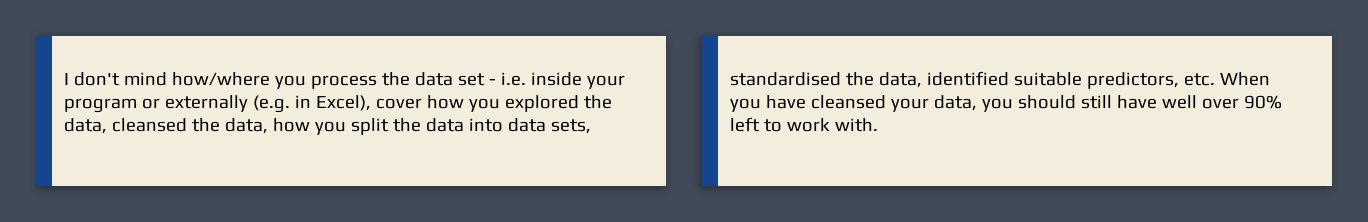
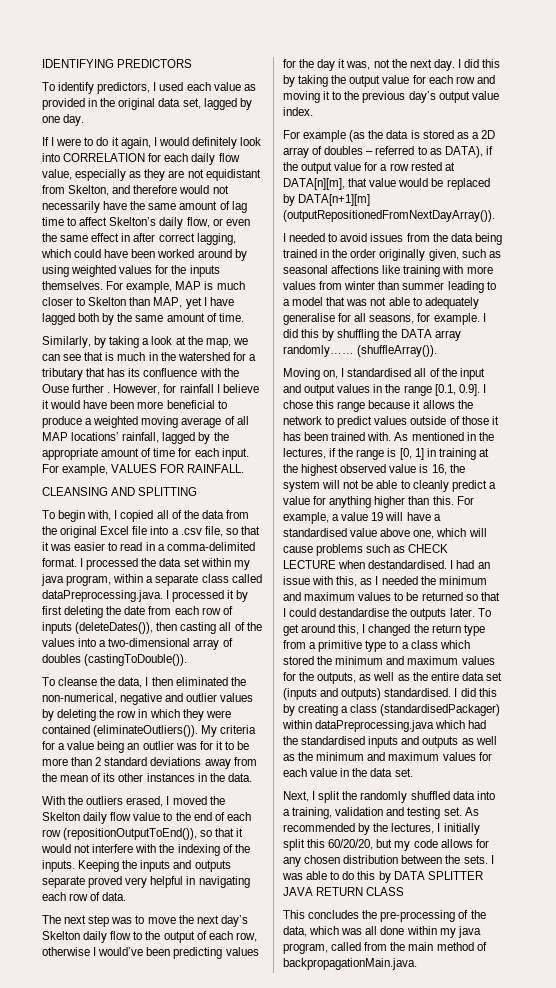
- I don't mind how/where you process the data set - i.e. inside your program or externally (e.g. in Excel), cover how you explored the data, cleansed the data, how you split the data into data sets, standardised the data, identified suitable predictors, etc. When you have cleansed your data, you should still have well over 90% left to work with.
+ IDENTIFYING PREDICTORS
+ To identify predictors, I used each value as provided in the original data set, lagged by one day.
+ If I were to do it again, I would definitely look into CORRELATION for each daily flow value, especially as they are not equidistant from Skelton, and therefore would not necessarily have the same amount of lag time to affect Skelton’s daily flow, or even the same effect in after correct lagging, which could have been worked around by using weighted values for the inputs themselves. For example, MAP is much closer to Skelton than MAP, yet I have lagged both by the same amount of time.
+ Similarly, by taking a look at the map, we can see that is much in the watershed for a tributary that has its confluence with the Ouse further . However, for rainfall I believe it would have been more beneficial to produce a weighted moving average of all MAP locations’ rainfall, lagged by the appropriate amount of time for each input. For example, VALUES FOR RAINFALL.
+ CLEANSING AND SPLITTING
+ To begin with, I copied all of the data from the original Excel file into a .csv file, so that it was easier to read in a comma-delimited format. I processed the data set within my java program, within a separate class called dataPreprocessing.java. I processed it by first deleting the date from each row of inputs (deleteDates()), then casting all of the values into a two-dimensional array of doubles (castingToDouble()).
+ To cleanse the data, I then eliminated the non-numerical, negative and outlier values by deleting the row in which they were contained (eliminateOutliers()). My criteria for a value being an outlier was for it to be more than 2 standard deviations away from the mean of its other instances in the data.
+ With the outliers erased, I moved the Skelton daily flow value to the end of each row (repositionOutputToEnd()), so that it would not interfere with the indexing of the inputs. Keeping the inputs and outputs separate proved very helpful in navigating each row of data.
+ The next step was to move the next day’s Skelton daily flow to the output of each row, otherwise I would’ve been predicting values for the day it was, not the next day. I did this by taking the output value for each row and moving it to the previous day’s output value index.
+ For example (as the data is stored as a 2D array of doubles – referred to as DATA), if the output value for a row rested at DATA[n][m], that value would be replaced by DATA[n+1][m] (outputRepositionedFromNextDayArray()).
+ I needed to avoid issues from the data being trained in the order originally given, such as seasonal affections like training with more values from winter than summer leading to a model that was not able to adequately generalise for all seasons, for example. I did this by shuffling the DATA array randomly…… (shuffleArray()).
+ Moving on, I standardised all of the input and output values in the range [0.1, 0.9]. I chose this range because it allows the network to predict values outside of those it has been trained with. As mentioned in the lectures, if the range is [0, 1] in training at the highest observed value is 16, the system will not be able to cleanly predict a value for anything higher than this. For example, a value 19 will have a standardised value above one, which will cause problems such as CHECK LECTURE when destandardised. I had an issue with this, as I needed the minimum and maximum values to be returned so that I could destandardise the outputs later. To get around this, I changed the return type from a primitive type to a class which stored the minimum and maximum values for the outputs, as well as the entire data set (inputs and outputs) standardised. I did this by creating a class (standardisedPackager) within dataPreprocessing.java which had the standardised inputs and outputs as well as the minimum and maximum values for each value in the data set.
+ Next, I split the randomly shuffled data into a training, validation and testing set. As recommended by the lectures, I initially split this 60/20/20, but my code allows for any chosen distribution between the sets. I was able to do this by DATA SPLITTER JAVA RETURN CLASS
+ This concludes the pre-processing of the data, which was all done within my java program, called from the main method of backpropagationMain.java.

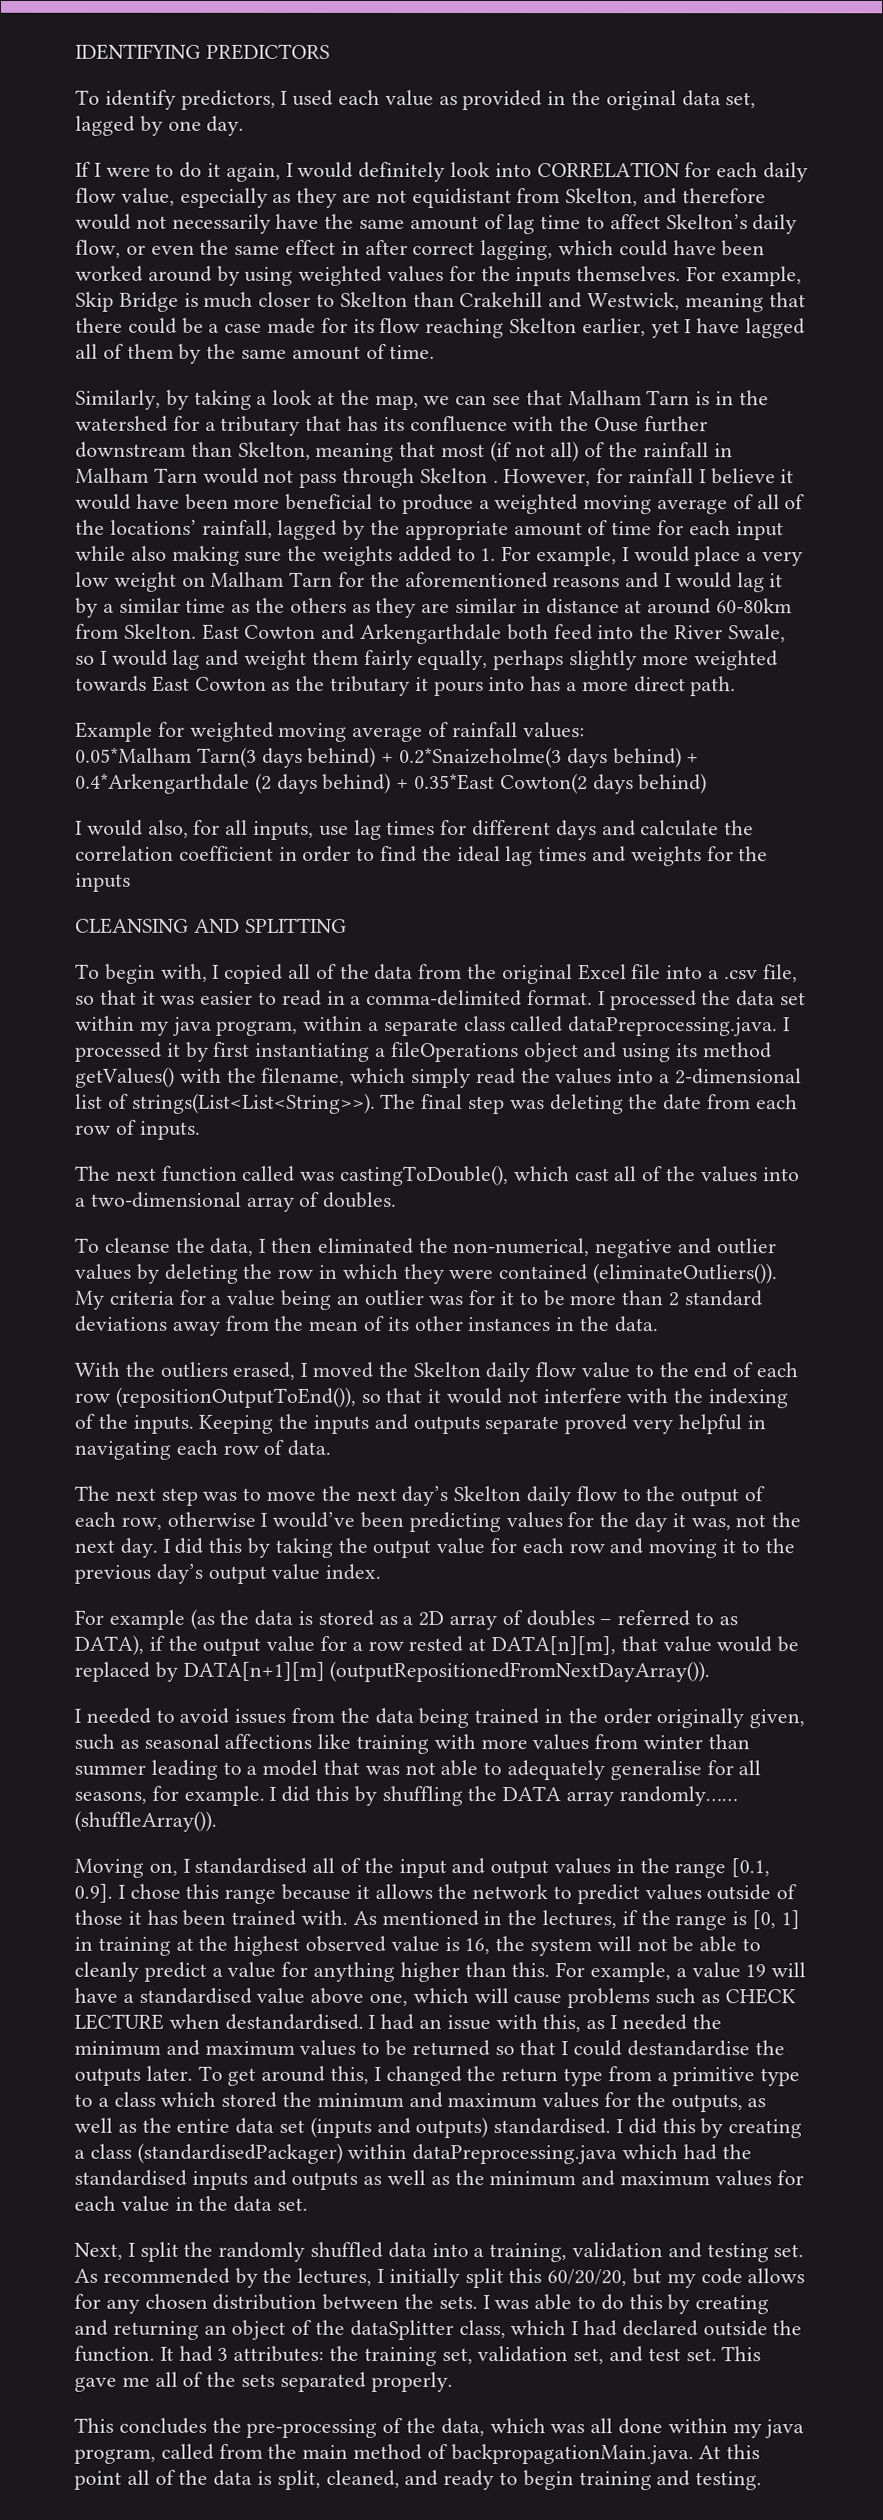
- For example, MAP is much closer to Skelton than MAP, yet I have lagged both by the same amount of time.
+ For example, Skip Bridge is much closer to Skelton than Crakehill and Westwick, meaning that there could be a case made for its flow reaching Skelton earlier, yet I have lagged all of them by the same amount of time.
- Similarly, by taking a look at the map, we can see that is much in the watershed for a tributary that has its confluence with the Ouse further .
+ Similarly, by taking a look at the map, we can see that Malham Tarn is in the watershed for a tributary that has its confluence with the Ouse further downstream than Skelton, meaning that most (if not all) of the rainfall in Malham Tarn would not pass through Skelton .
- However, for rainfall I believe it would have been more beneficial to produce a weighted moving average of all MAP locations’ rainfall, lagged by the appropriate amount of time for each input. For example, VALUES FOR RAINFALL.
+ However, for rainfall I believe it would have been more beneficial to produce a weighted moving average of all of the locations’ rainfall, lagged by the appropriate amount of time for each input while also making sure the weights added to 1. For example, I would place a very low weight on Malham Tarn for the aforementioned reasons and I would lag it by a similar time as the others as they are similar in distance at around 60-80km from Skelton. East Cowton and Arkengarthdale both feed into the River Swale, so I would lag and weight them fairly equally, perhaps slightly more weighted towards East Cowton as the tributary it pours into has a more direct path.
+ Example for weighted moving average of rainfall values:
+ 0.05*Malham Tarn(3 days behind) + 0.2*Snaizeholme(3 days behind) + 0.4*Arkengarthdale (2 days behind) + 0.35*East Cowton(2 days behind)
+ I would also, for all inputs, use lag times for different days and calculate the correlation coefficient in order to find the ideal lag times and weights for the inputs
- I processed the data set within my java program, within a separate class called dataPreprocessing.java. I processed it by first deleting the date from each row of inputs (deleteDates()), then casting all of the values into a two-dimensional array of doubles (castingToDouble()).
+ I processed the data set within my java program, within a separate class called dataPreprocessing.java. I processed it by first instantiating a fileOperations object and using its method getValues() with the filename, which simply read the values into a 2-dimensional list of strings(List<List<String>>). The final step was deleting the date from each row of inputs.
+ The next function called was castingToDouble(), which cast all of the values into a two-dimensional array of doubles.
- I was able to do this by DATA SPLITTER JAVA RETURN CLASS
+ I was able to do this by creating and returning an object of the dataSplitter class, which I had declared outside the function. It had 3 attributes: the training set, validation set, and test set. This gave me all of the sets separated properly.
- This concludes the pre-processing of the data, which was all done within my java program, called from the main method of backpropagationMain.java.
+ This concludes the pre-processing of the data, which was all done within my java program, called from the main method of backpropagationMain.java. At this point all of the data is split, cleaned, and ready to begin training and testing.

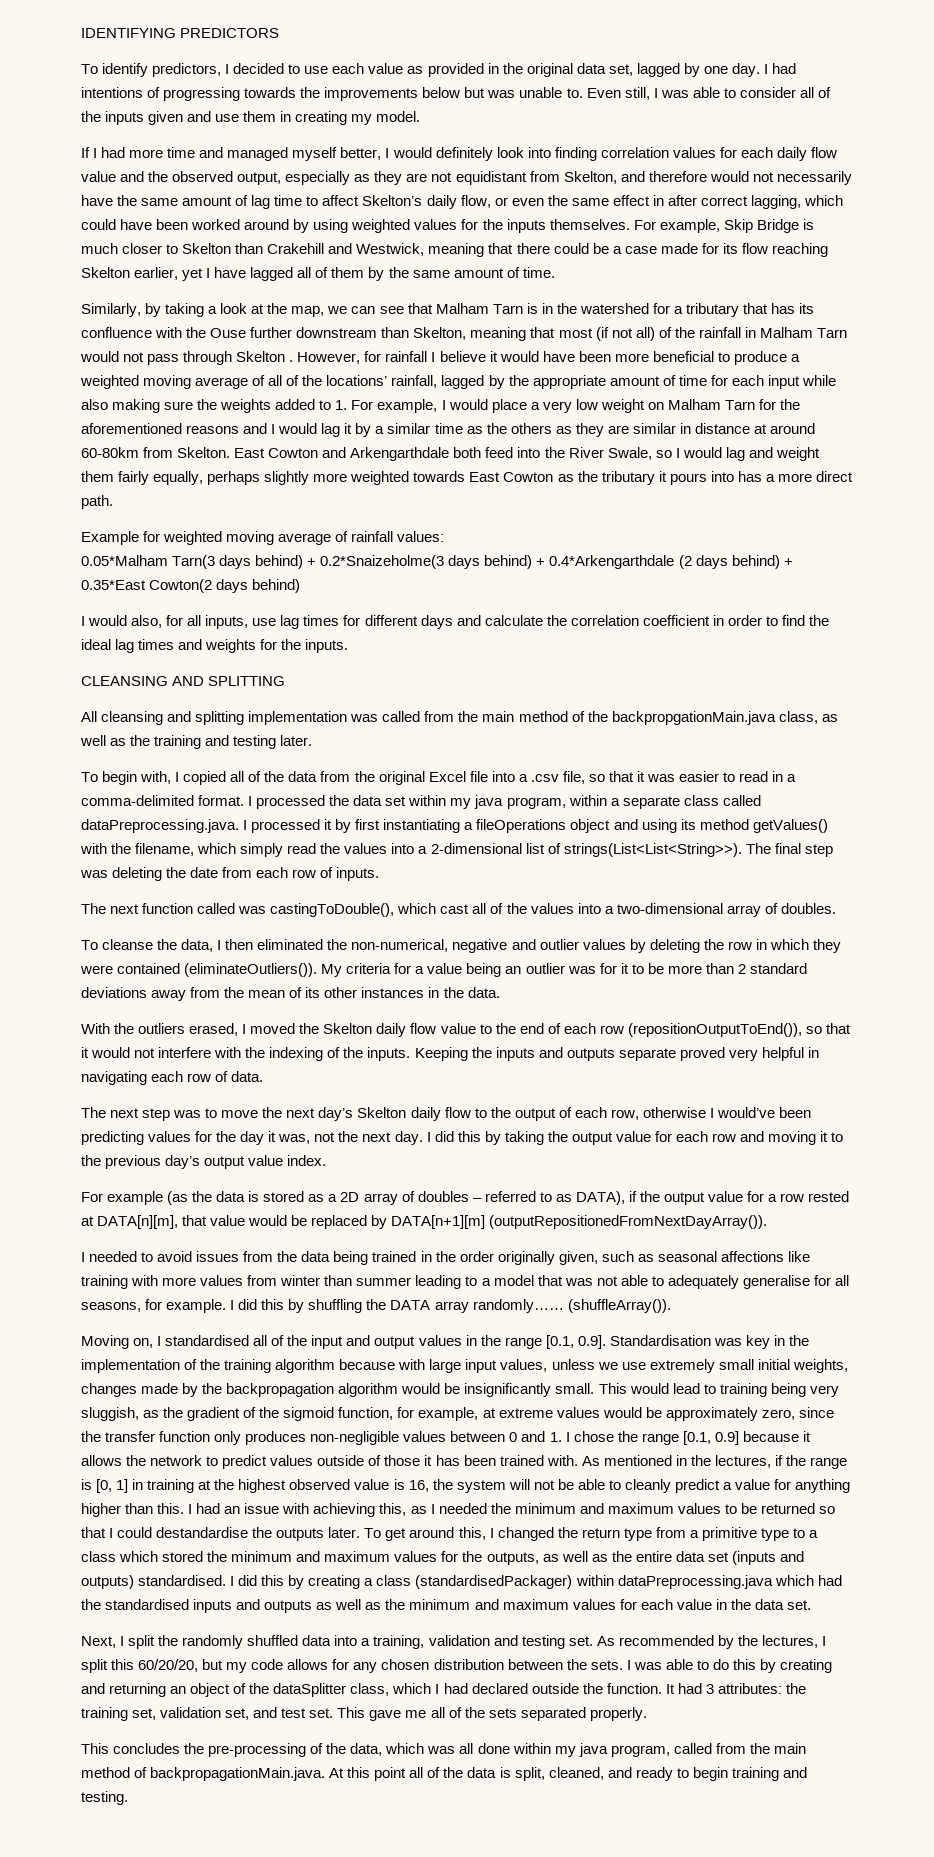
- To identify predictors, I used each value as provided in the original data set, lagged by one day.
- If I were to do it again, I would definitely look into CORRELATION for each daily flow value, especially as they are not equidistant from Skelton, and therefore would not necessarily have the same amount of lag time to affect Skelton’s daily flow, or even the same effect in after correct lagging, which could have been worked around by using weighted values for the inputs themselves.
+ To identify predictors, I decided to use each value as provided in the original data set, lagged by one day. I had intentions of progressing towards the improvements below but was unable to. Even still, I was able to consider all of the inputs given and use them in creating my model.
+ If I had more time and managed myself better, I would definitely look into finding correlation values for each daily flow value and the observed output, especially as they are not equidistant from Skelton, and therefore would not necessarily have the same amount of lag time to affect Skelton’s daily flow, or even the same effect in after correct lagging, which could have been worked around by using weighted values for the inputs themselves.
- I would also, for all inputs, use lag times for different days and calculate the correlation coefficient in order to find the ideal lag times and weights for the inputs
+ I would also, for all inputs, use lag times for different days and calculate the correlation coefficient in order to find the ideal lag times and weights for the inputs.
+ All cleansing and splitting implementation was called from the main method of the backpropgationMain.java class, as well as the training and testing later.
- Moving on, I standardised all of the input and output values in the range [0.1, 0.9]. I chose this range because it allows the network to predict values outside of those it has been trained with.
+ Moving on, I standardised all of the input and output values in the range [0.1, 0.9]. Standardisation was key in the implementation of the training algorithm because with large input values, unless we use extremely small initial weights, changes made by the backpropagation algorithm would be insignificantly small. This would lead to training being very sluggish, as the gradient of the sigmoid function, for example, at extreme values would be approximately zero, since the transfer function only produces non-negligible values between 0 and 1. I chose the range [0.1, 0.9] because it allows the network to predict values outside of those it has been trained with.
- For example, a value 19 will have a standardised value above one, which will cause problems such as CHECK LECTURE when destandardised.
- I had an issue with this, as I needed the minimum and maximum values to be returned so that I could destandardise the outputs later.
+ I had an issue with achieving this, as I needed the minimum and maximum values to be returned so that I could destandardise the outputs later.
- As recommended by the lectures, I initially split this 60/20/20, but my code allows for any chosen distribution between the sets.
+ As recommended by the lectures, I split this 60/20/20, but my code allows for any chosen distribution between the sets.

